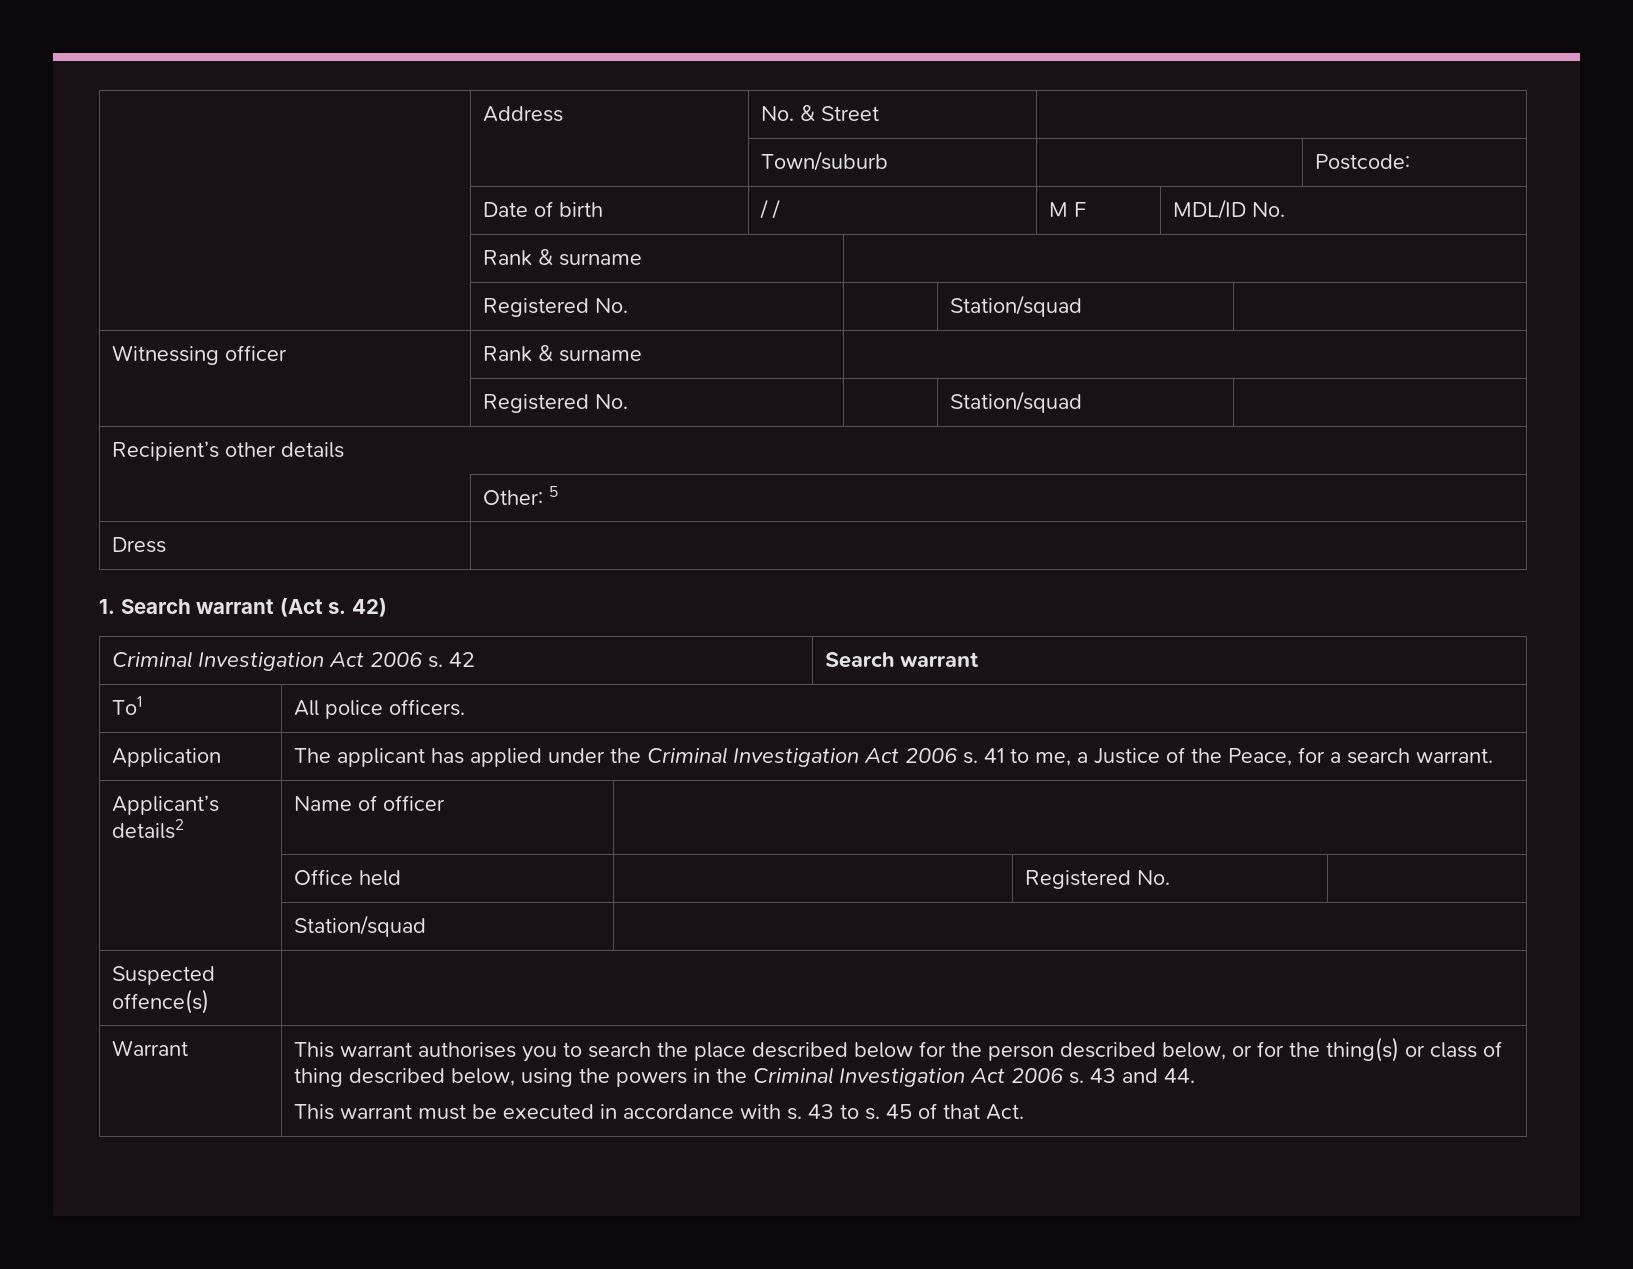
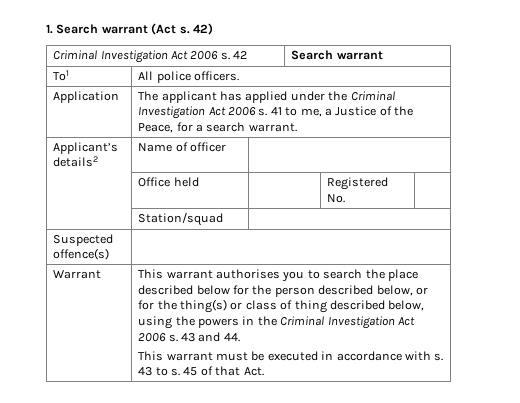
- | Address | No. & Street |
- | | Town/suburb | | Postcode:
- | Date of birth | / / | M F | MDL/ID No.
- | Rank & surname |
- | Registered No. | | Station/squad |
- Witnessing officer | Rank & surname |
- | Registered No. | | Station/squad |
- Recipient’s other details
- | Other: 5
- Dress |

